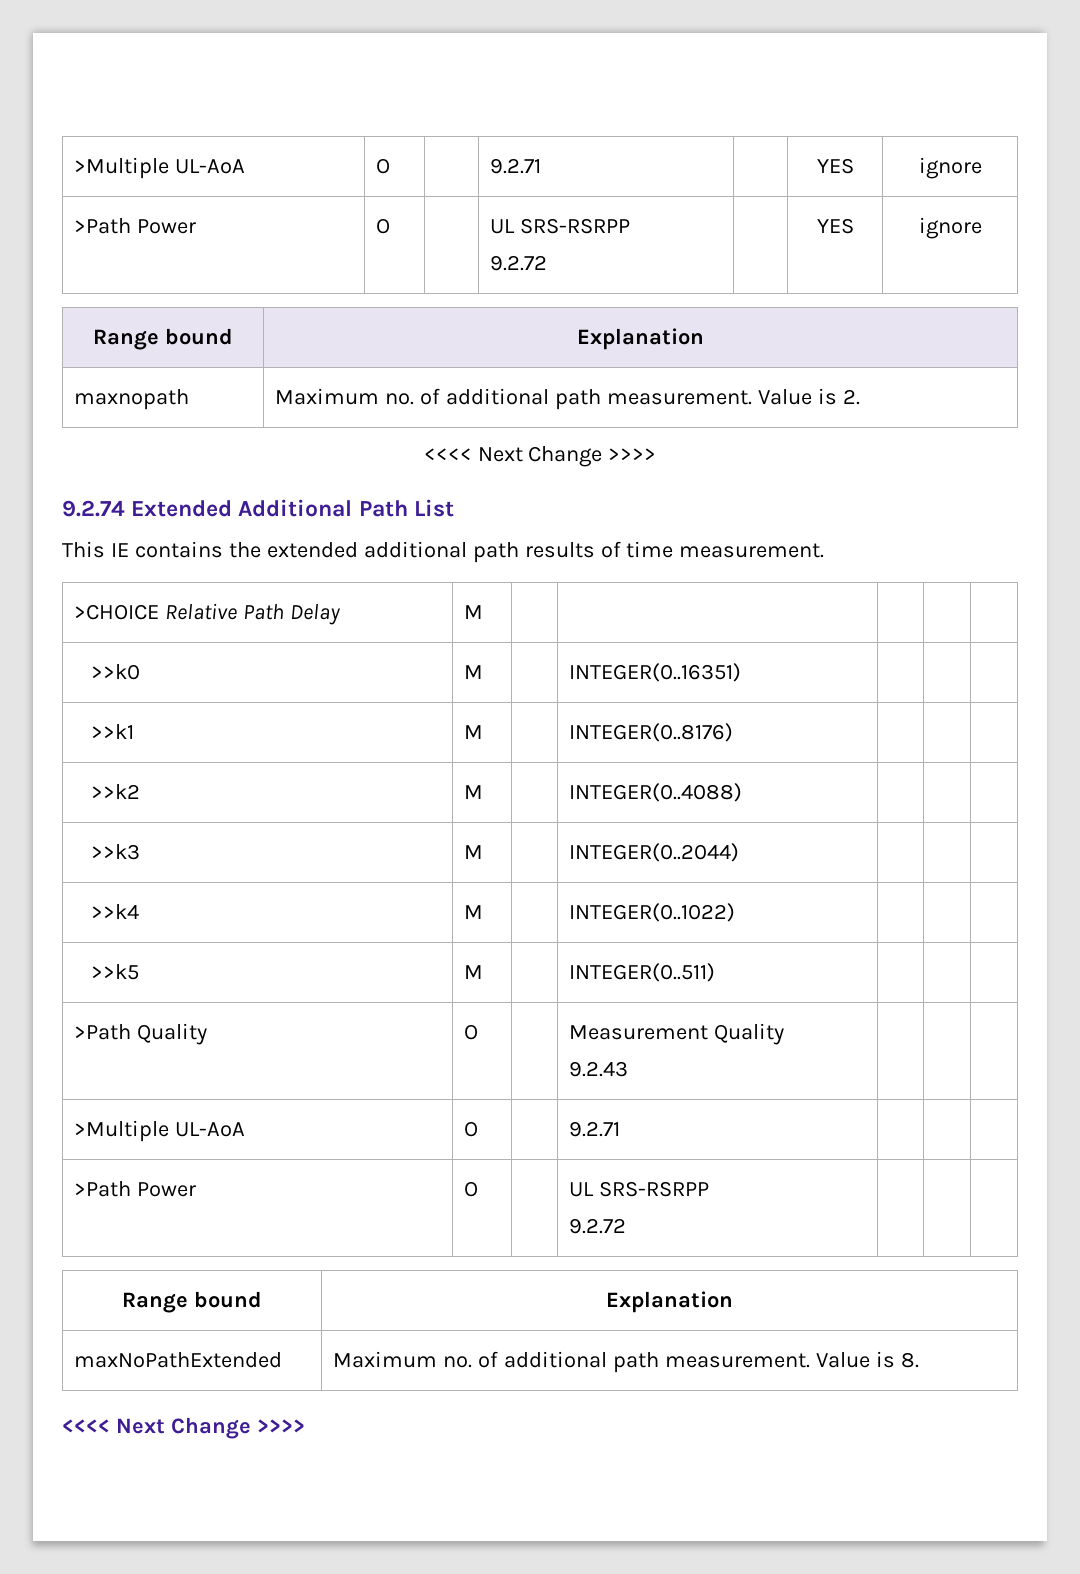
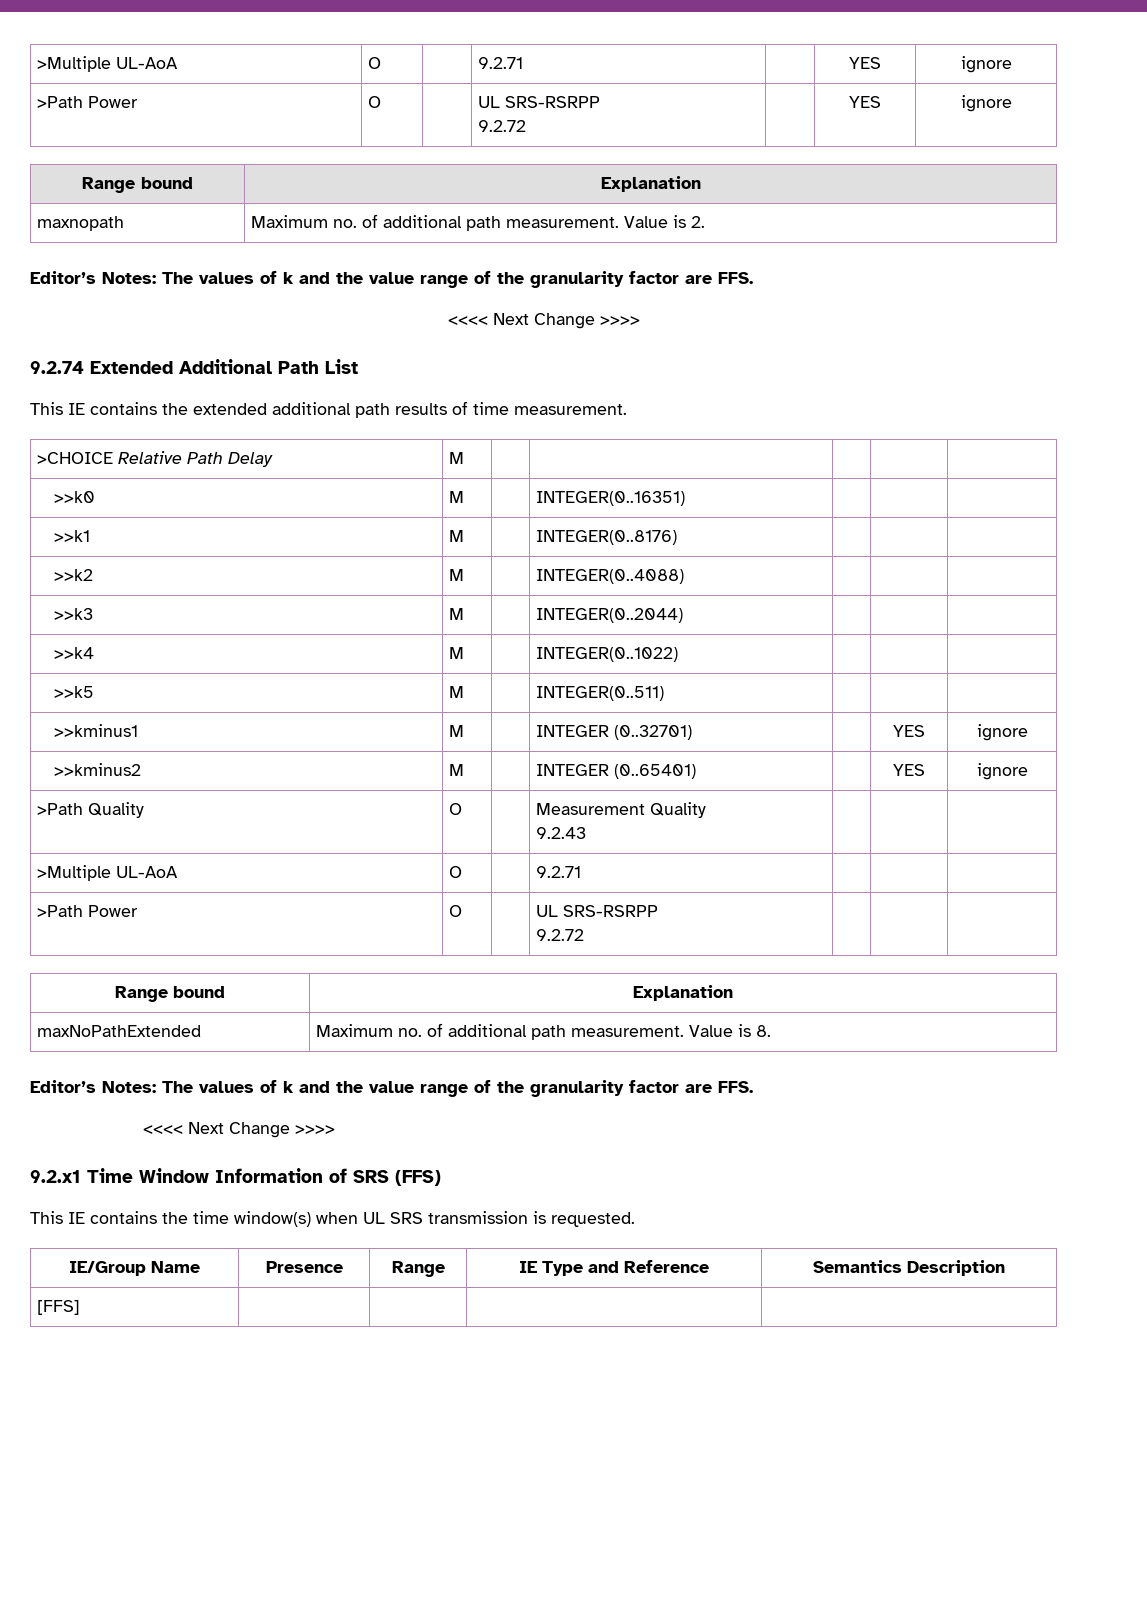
  maxnopath | Maximum no. of additional path measurement. Value is 2.
+ Editor’s Notes: The values of k and the value range of the granularity factor are FFS.
+ >>kminus1 | M | | INTEGER (0..32701) | | YES | ignore
+ >>kminus2 | M | | INTEGER (0..65401) | | YES | ignore
  maxNoPathExtended | Maximum no. of additional path measurement. Value is 8.
+ Editor’s Notes: The values of k and the value range of the granularity factor are FFS.
  <<<< Next Change >>>>
+ 9.2.x1 Time Window Information of SRS (FFS)
+ This IE contains the time window(s) when UL SRS transmission is requested.
+ IE/Group Name | Presence | Range | IE Type and Reference | Semantics Description
+ [FFS] | | | |

